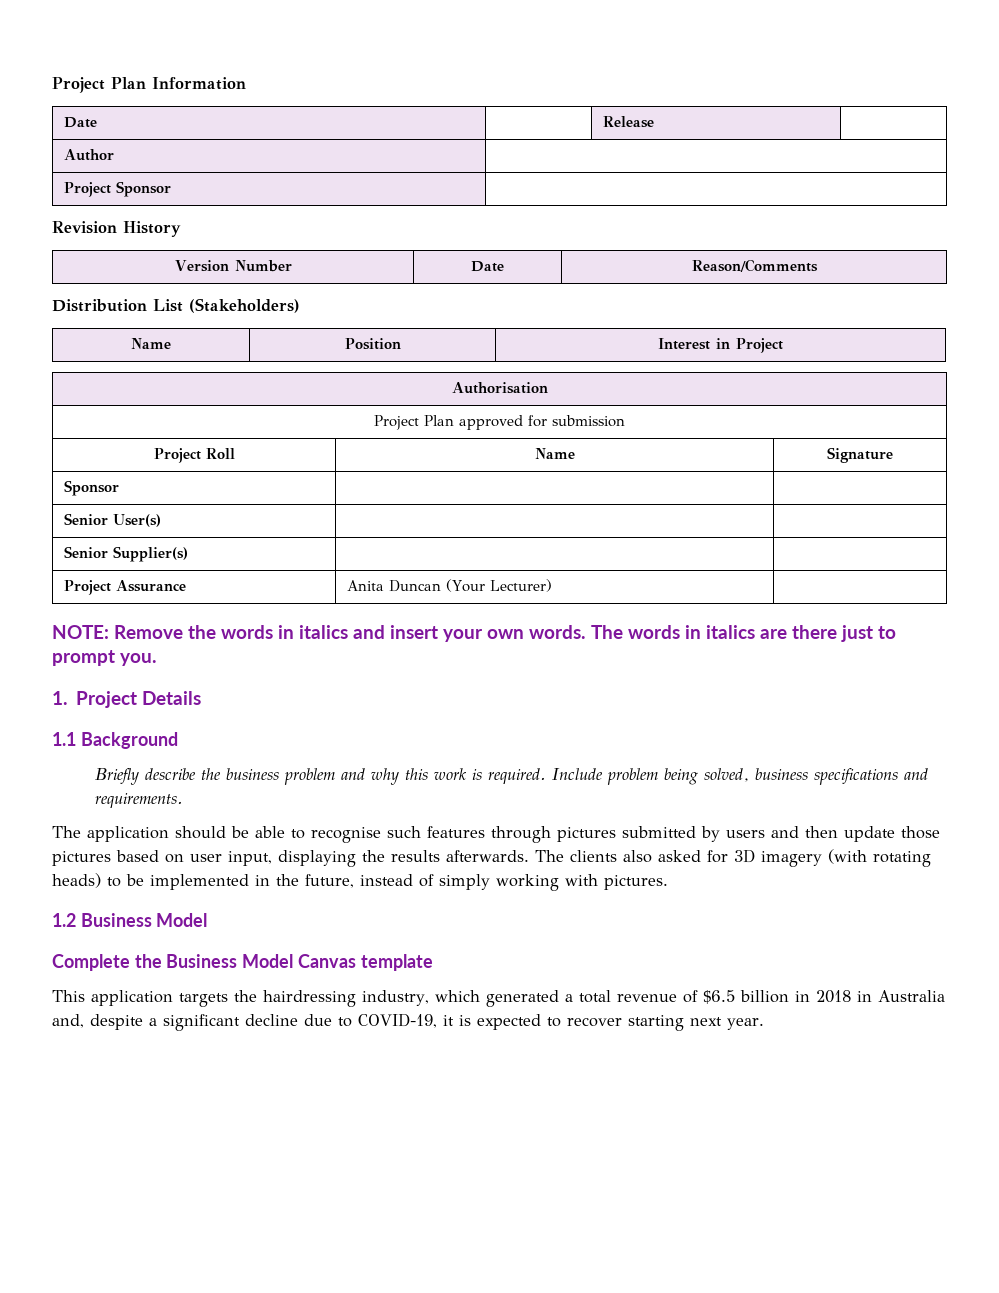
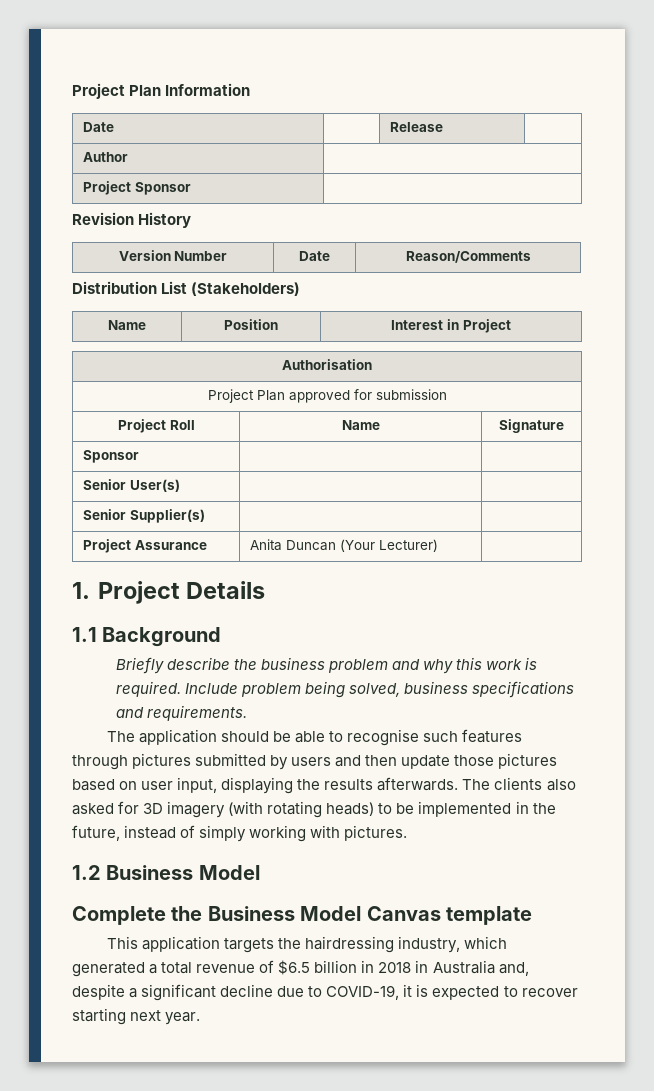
- NOTE: Remove the words in italics and insert your own words. The words in italics are there just to prompt you.

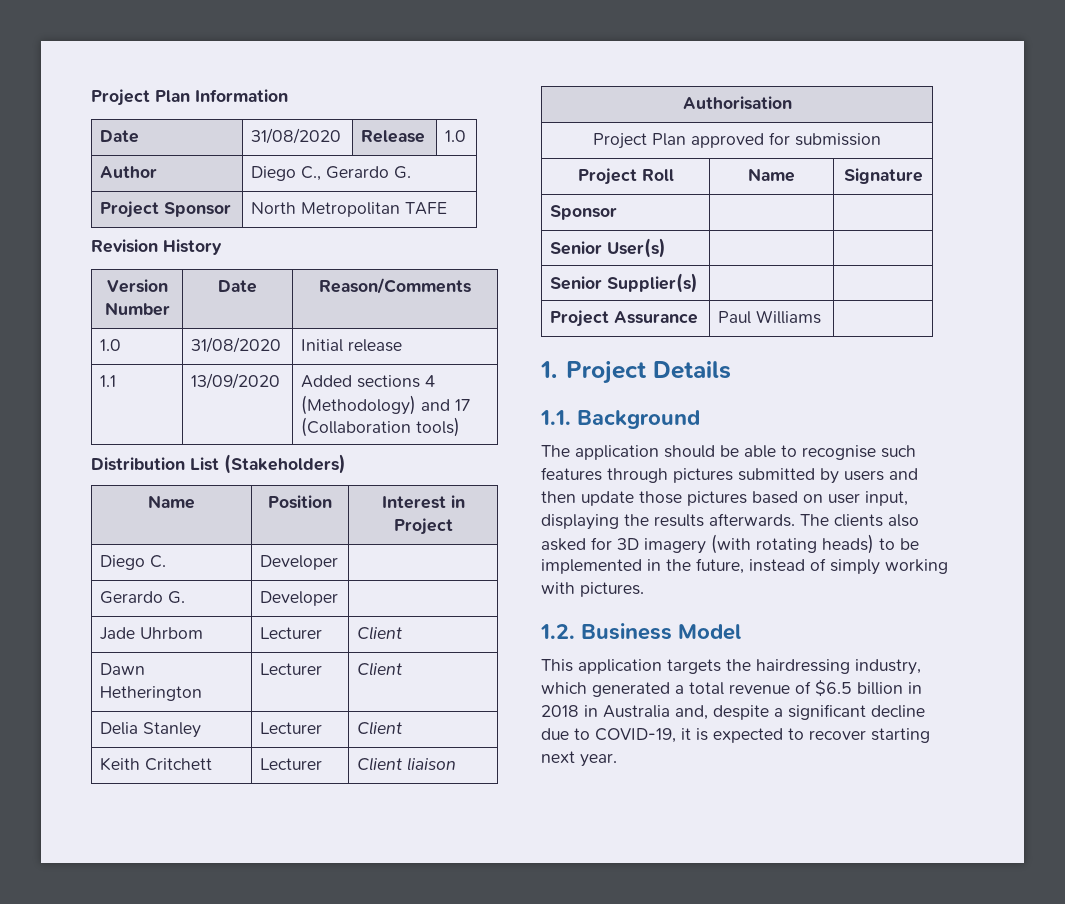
- Date | | Release |
+ Date | 31/08/2020 | Release | 1.0
- Author |
+ Author | Diego C., Gerardo G.
- Project Sponsor |
+ Project Sponsor | North Metropolitan TAFE
+ 1.0 | 31/08/2020 | Initial release
+ 1.1 | 13/09/2020 | Added sections 4 (Methodology) and 17 (Collaboration tools)
+ Diego C. | Developer |
+ Gerardo G. | Developer |
+ Jade Uhrbom | Lecturer | Client
+ Dawn Hetherington | Lecturer | Client
+ Delia Stanley | Lecturer | Client
+ Keith Critchett | Lecturer | Client liaison
- Project Assurance | Anita Duncan (Your Lecturer) |
+ Project Assurance | Paul Williams |
- 1.1 Background
+ 1.1. Background
- Briefly describe the business problem and why this work is required. Include problem being solved, business specifications and requirements.
- 1.2 Business Model
- Complete the Business Model Canvas template
+ 1.2. Business Model

